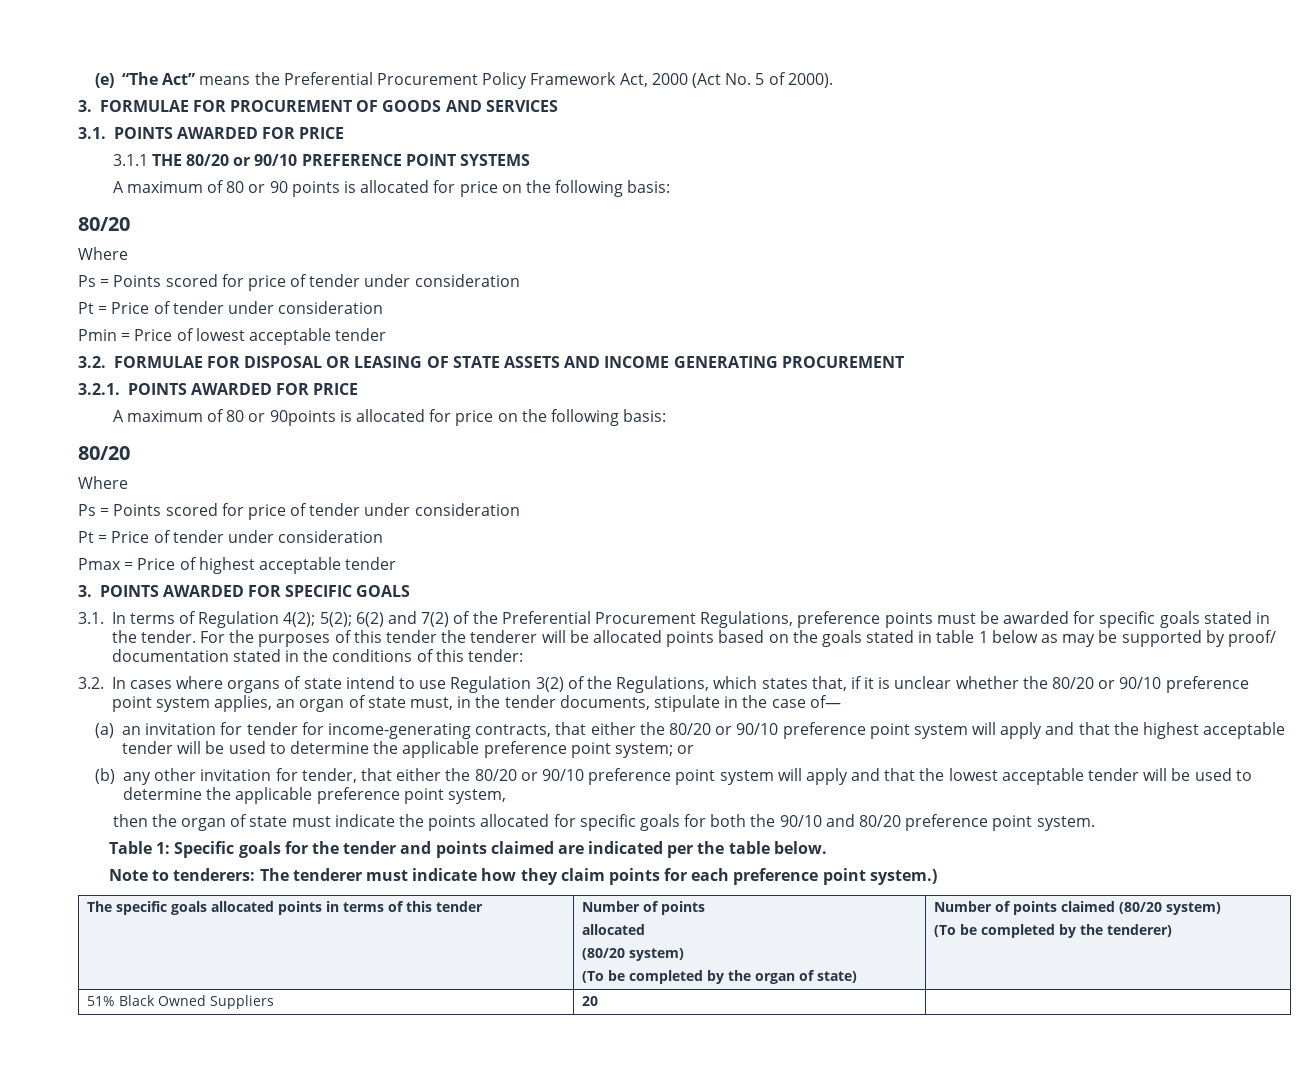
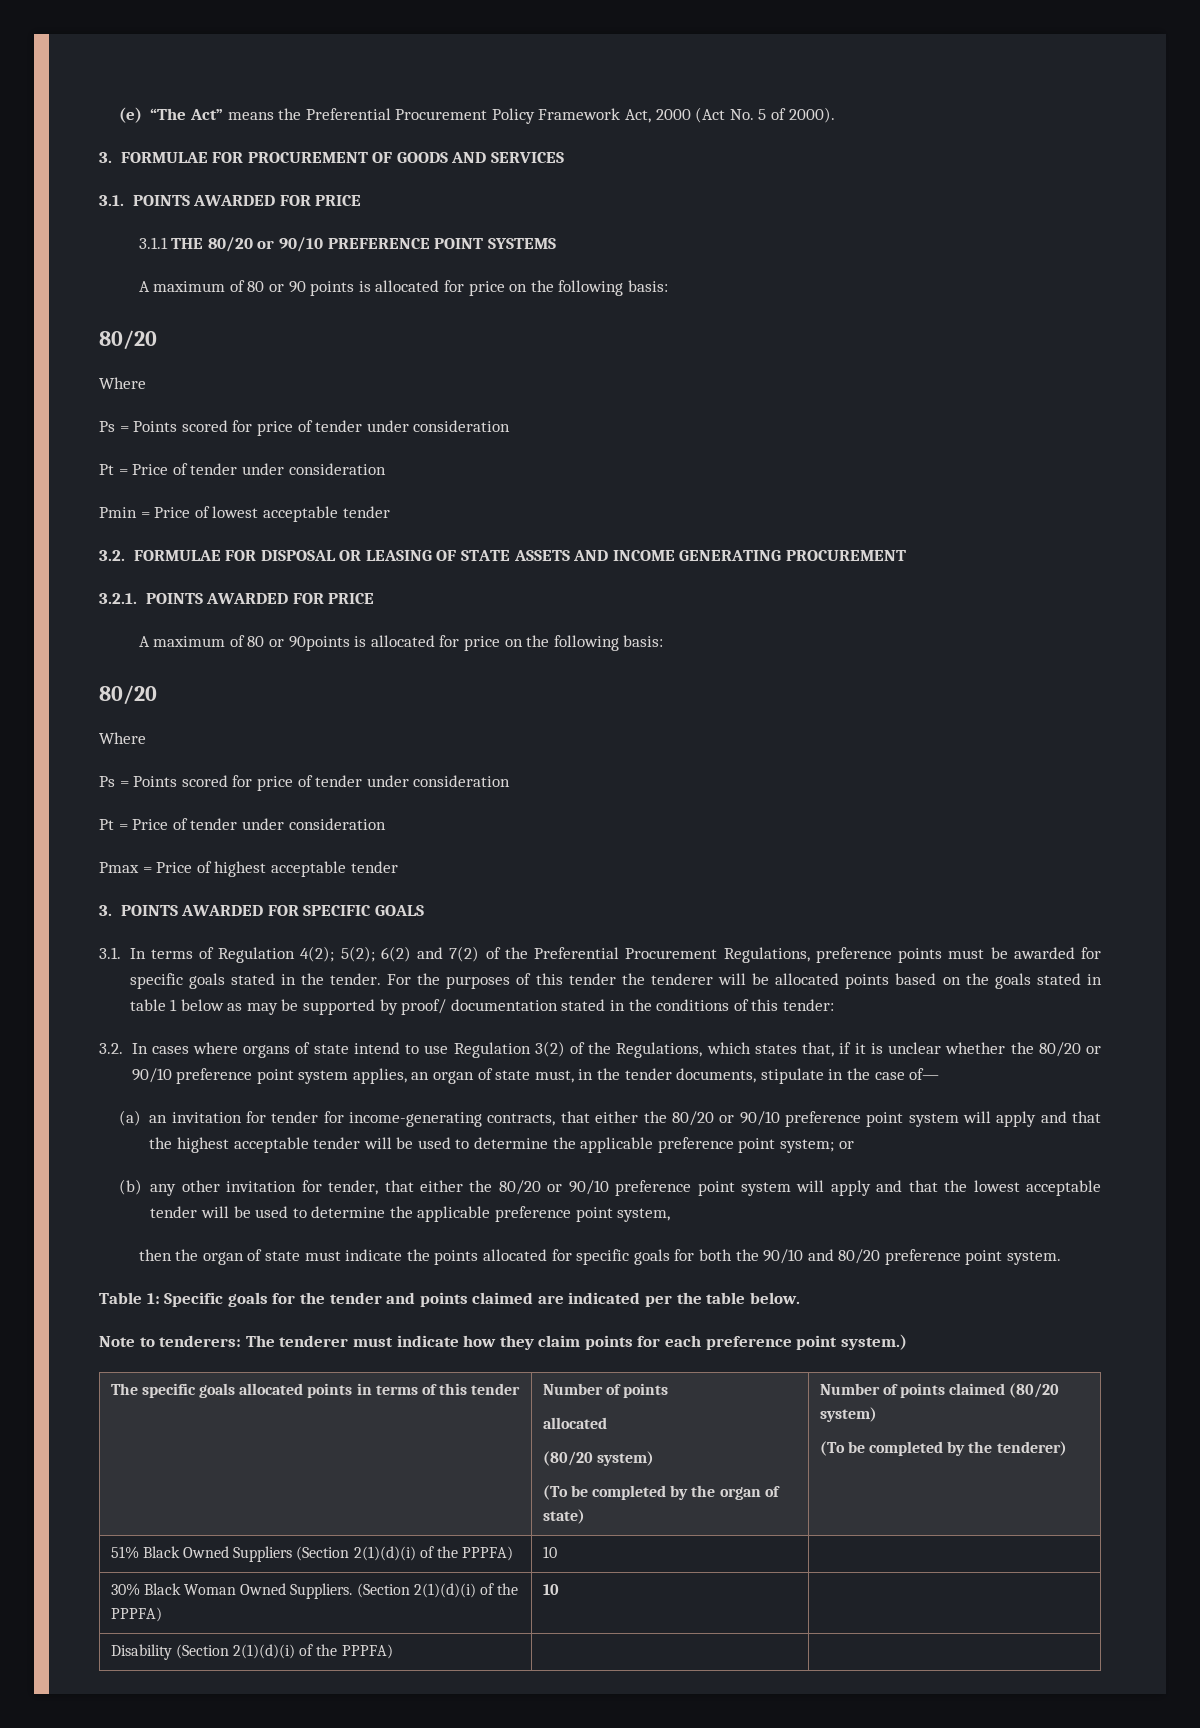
- 51% Black Owned Suppliers | 20 |
+ 51% Black Owned Suppliers (Section 2(1)(d)(i) of the PPPFA) | 10 |
+ 30% Black Woman Owned Suppliers. (Section 2(1)(d)(i) of the PPPFA) | 10 |
+ Disability (Section 2(1)(d)(i) of the PPPFA) | |

